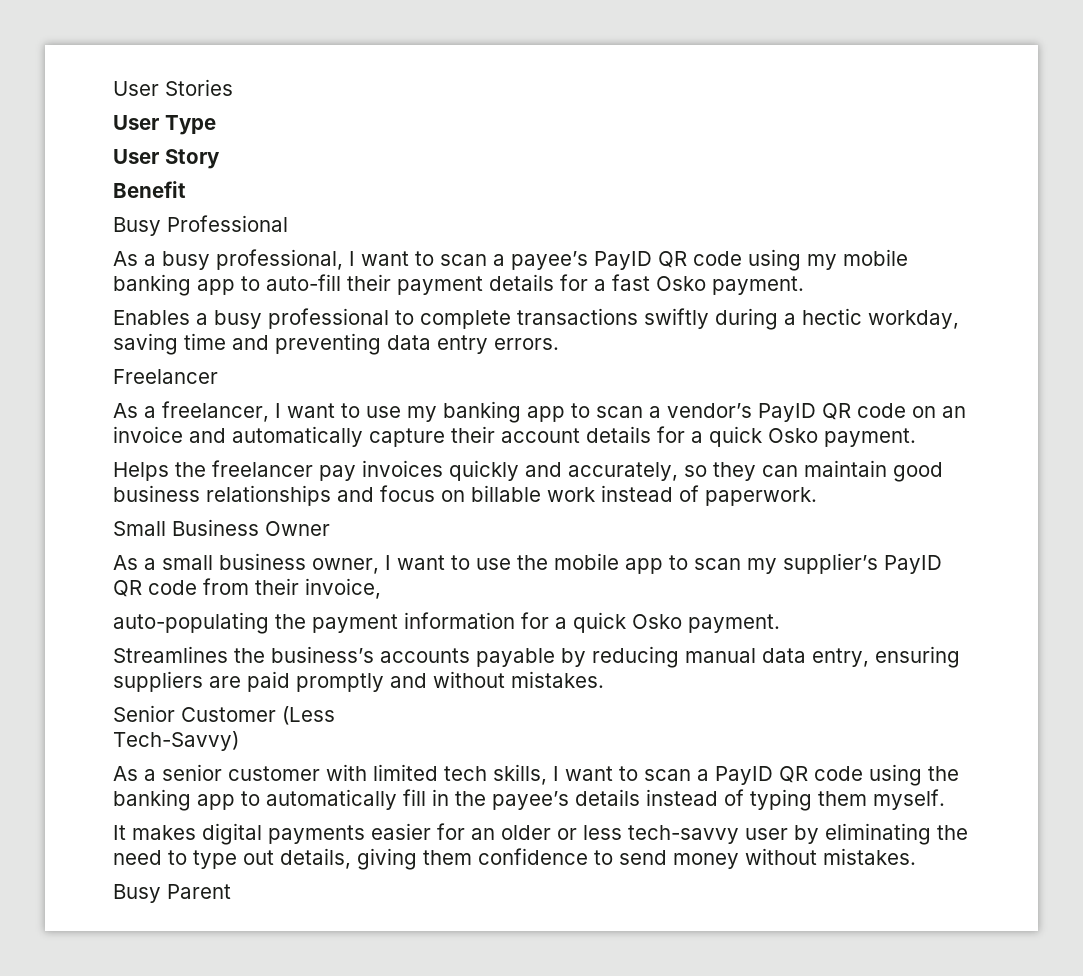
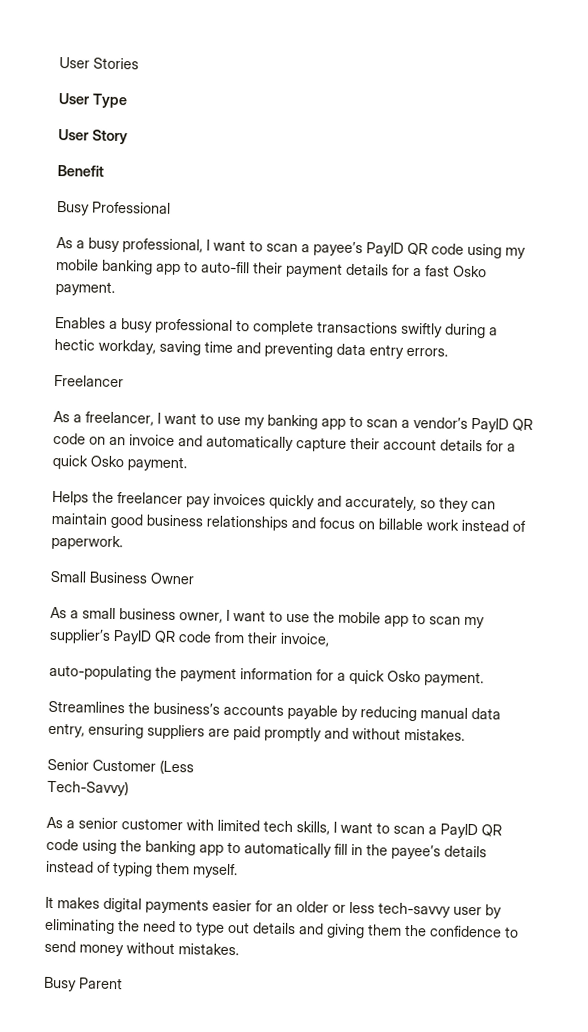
- It makes digital payments easier for an older or less tech-savvy user by eliminating the need to type out details, giving them confidence to send money without mistakes.
+ It makes digital payments easier for an older or less tech-savvy user by eliminating the need to type out details and giving them the confidence to send money without mistakes.

